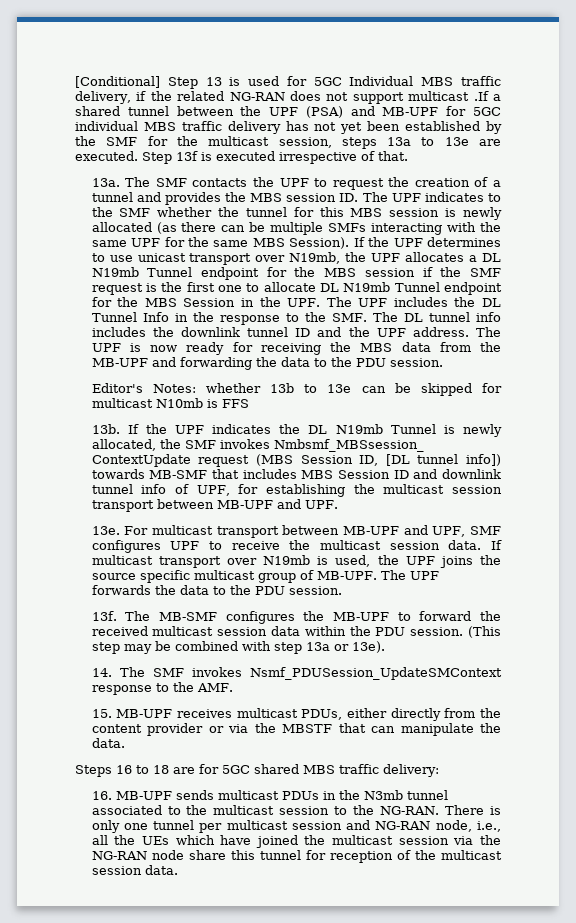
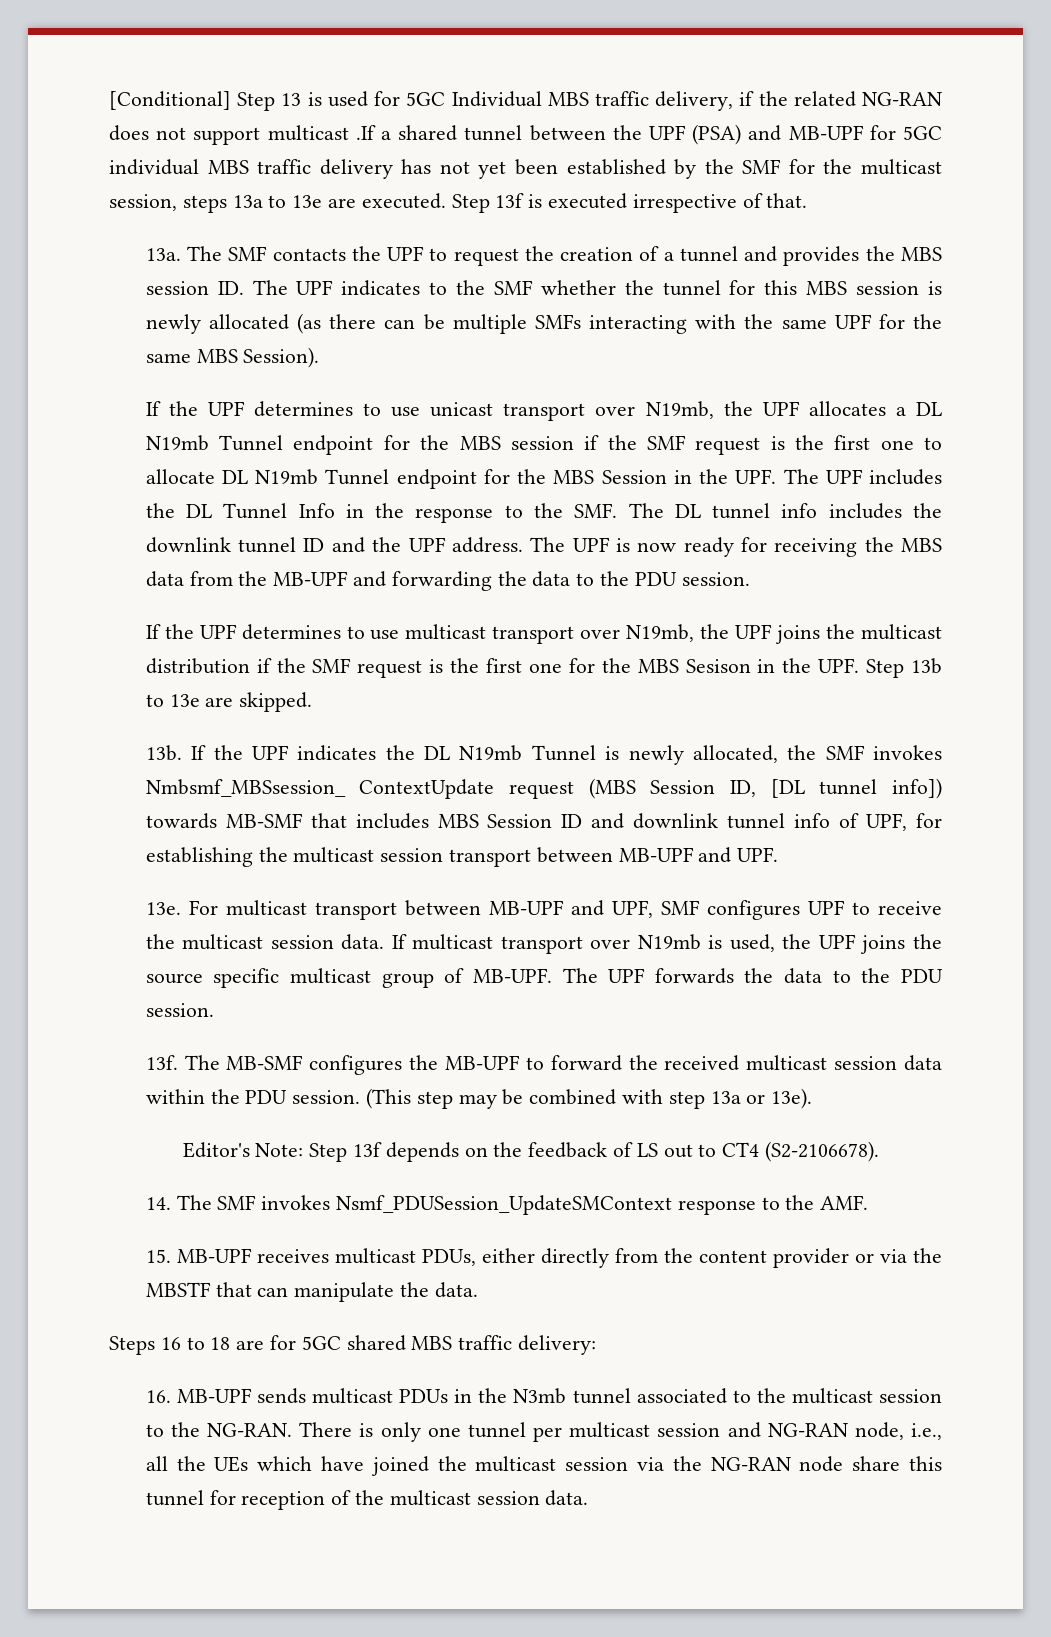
- The SMF contacts the UPF to request the creation of a tunnel and provides the MBS session ID. The UPF indicates to the SMF whether the tunnel for this MBS session is newly allocated (as there can be multiple SMFs interacting with the same UPF for the same MBS Session). If the UPF determines to use unicast transport over N19mb, the UPF allocates a DL N19mb Tunnel endpoint for the MBS session if the SMF request is the first one to allocate DL N19mb Tunnel endpoint for the MBS Session in the UPF. The UPF includes the DL Tunnel Info in the response to the SMF. The DL tunnel info includes the downlink tunnel ID and the UPF address.
+ The SMF contacts the UPF to request the creation of a tunnel and provides the MBS session ID. The UPF indicates to the SMF whether the tunnel for this MBS session is newly allocated (as there can be multiple SMFs interacting with the same UPF for the same MBS Session).
+ If the UPF determines to use unicast transport over N19mb, the UPF allocates a DL N19mb Tunnel endpoint for the MBS session if the SMF request is the first one to allocate DL N19mb Tunnel endpoint for the MBS Session in the UPF. The UPF includes the DL Tunnel Info in the response to the SMF. The DL tunnel info includes the downlink tunnel ID and the UPF address.
- Editor's Notes: whether 13b to 13e can be skipped for multicast N10mb is FFS
+ If the UPF determines to use multicast transport over N19mb, the UPF joins the multicast distribution if the SMF request is the first one for the MBS Sesison in the UPF. Step 13b to 13e are skipped.
+ Editor's Note: Step 13f depends on the feedback of LS out to CT4 (S2-2106678).

